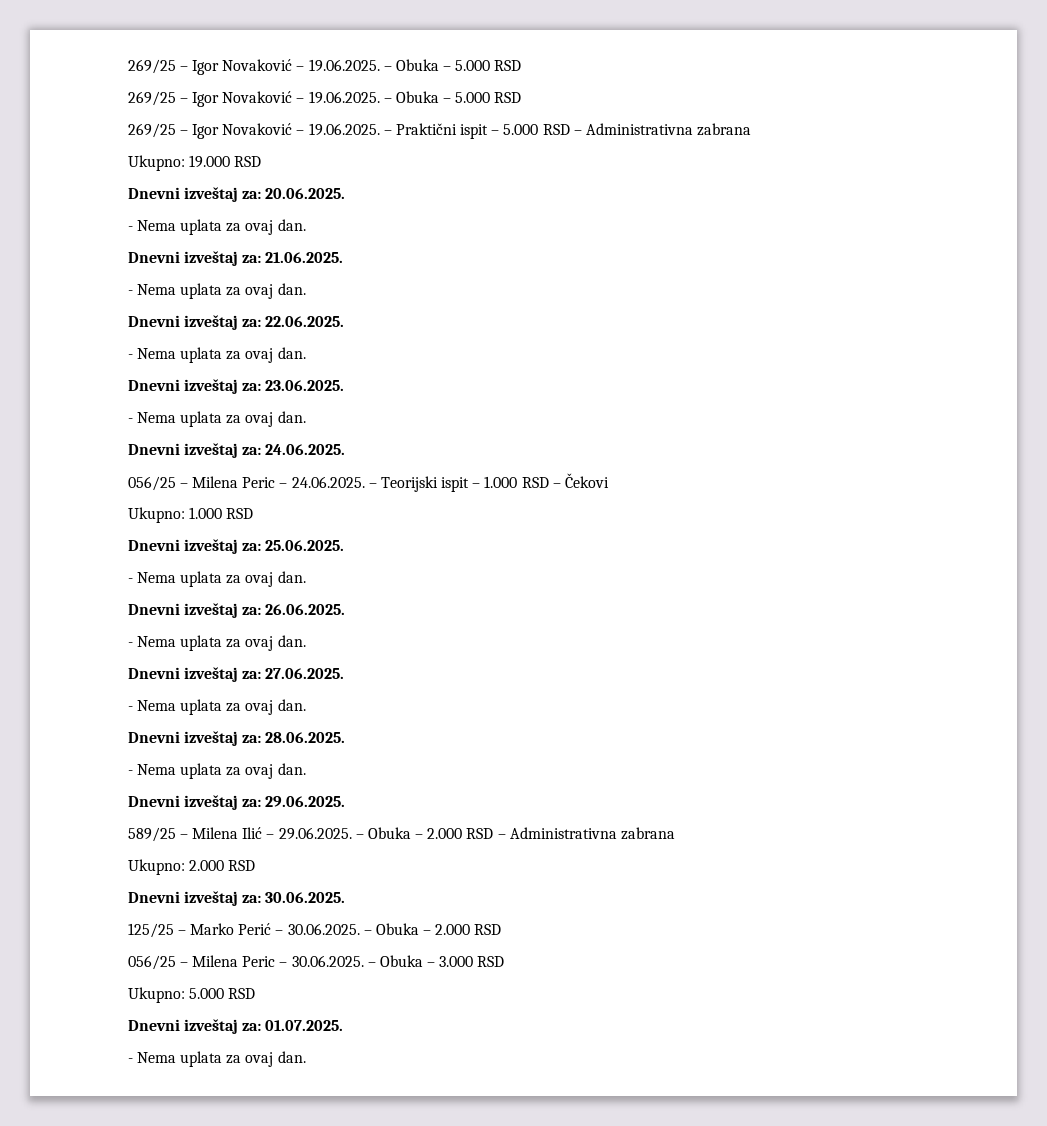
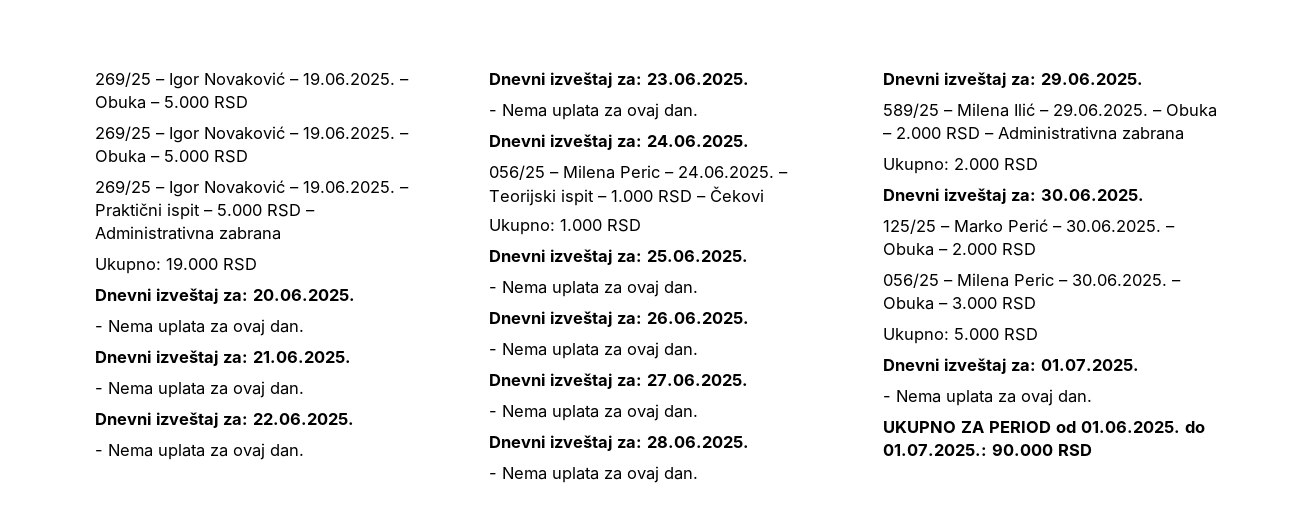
+ UKUPNO ZA PERIOD od 01.06.2025. do 01.07.2025.: 90.000 RSD

